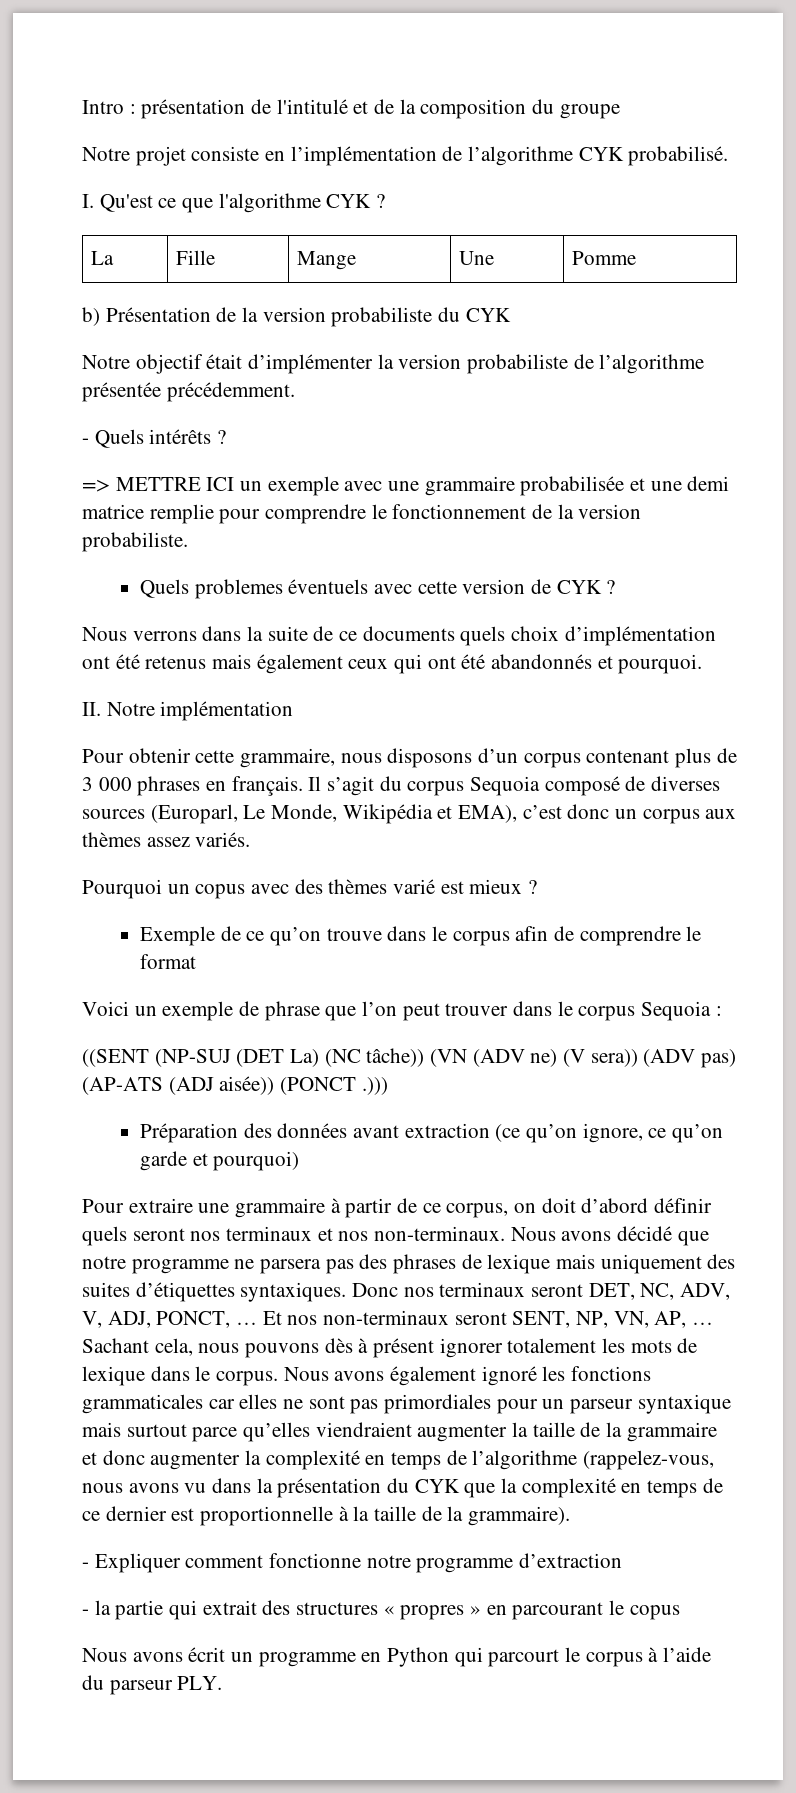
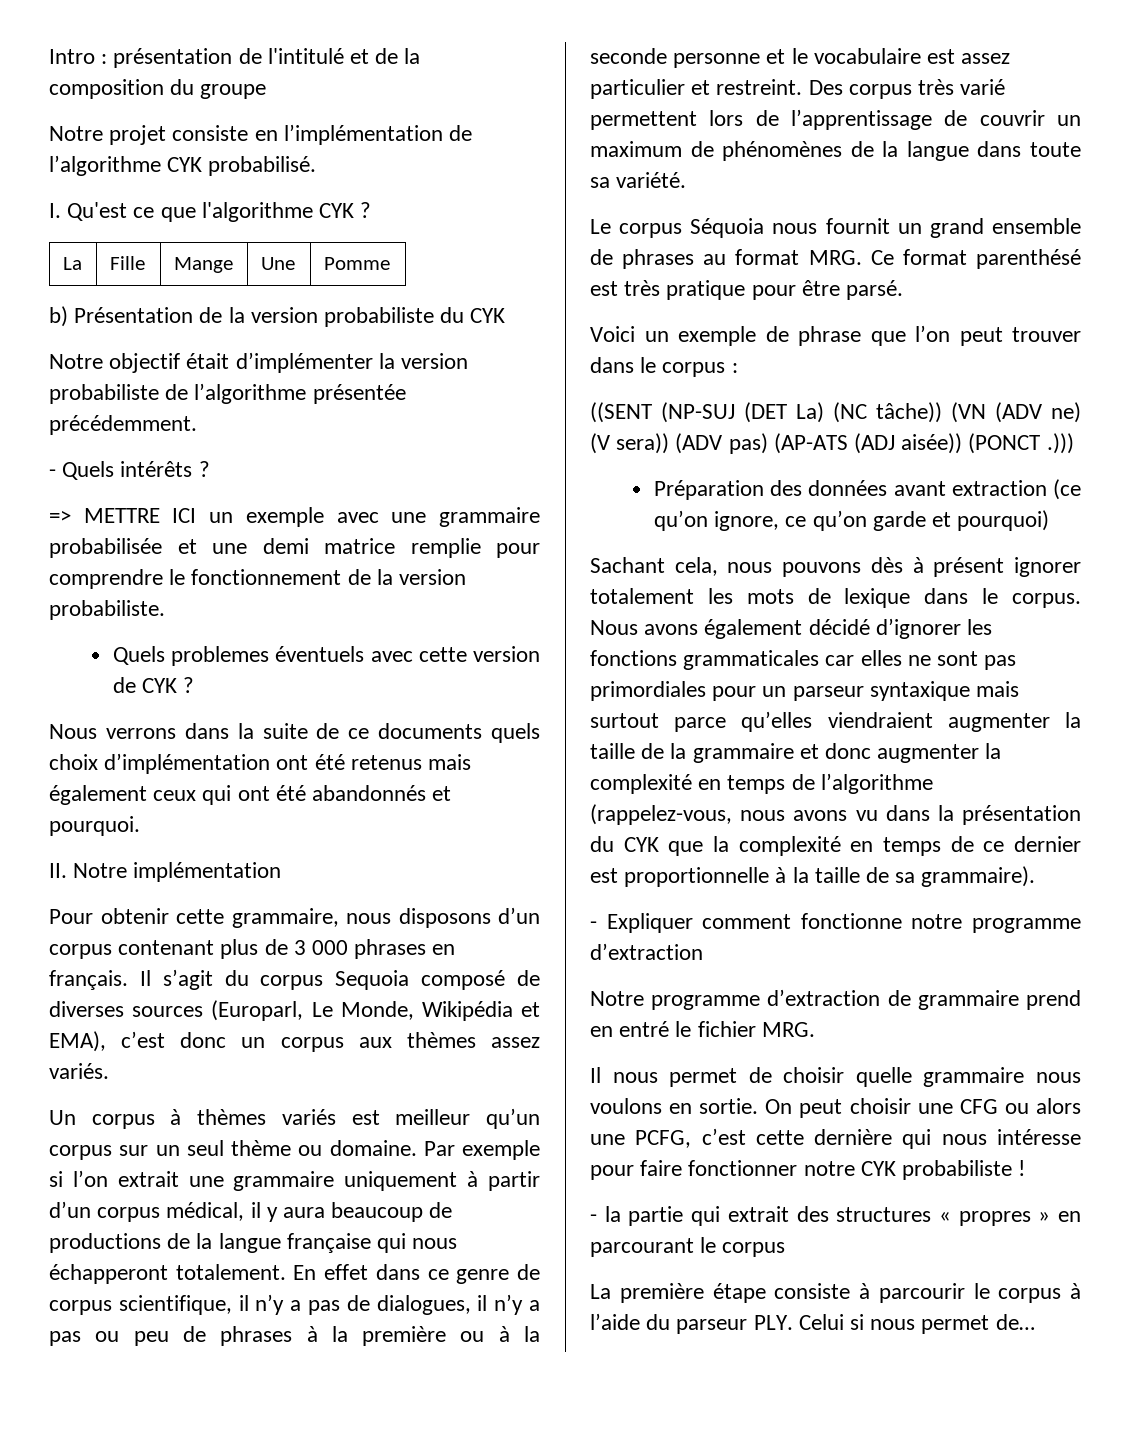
- Pourquoi un copus avec des thèmes varié est mieux ?
- Exemple de ce qu’on trouve dans le corpus afin de comprendre le format
+ Un corpus à thèmes variés est meilleur qu’un corpus sur un seul thème ou domaine. Par exemple si l’on extrait une grammaire uniquement à partir d’un corpus médical, il y aura beaucoup de productions de la langue française qui nous échapperont totalement. En effet dans ce genre de corpus scientifique, il n’y a pas de dialogues, il n’y a pas ou peu de phrases à la première ou à la seconde personne et le vocabulaire est assez particulier et restreint. Des corpus très varié permettent lors de l’apprentissage de couvrir un maximum de phénomènes de la langue dans toute sa variété.
+ Le corpus Séquoia nous fournit un grand ensemble de phrases au format MRG. Ce format parenthésé est très pratique pour être parsé.
- Voici un exemple de phrase que l’on peut trouver dans le corpus Sequoia :
+ Voici un exemple de phrase que l’on peut trouver dans le corpus :
- Pour extraire une grammaire à partir de ce corpus, on doit d’abord définir quels seront nos terminaux et nos non-terminaux. Nous avons décidé que notre programme ne parsera pas des phrases de lexique mais uniquement des suites d’étiquettes syntaxiques. Donc nos terminaux seront DET, NC, ADV, V, ADJ, PONCT, … Et nos non-terminaux seront SENT, NP, VN, AP, …
- Nous avons également ignoré les fonctions grammaticales car elles ne sont pas primordiales pour un parseur syntaxique mais surtout parce qu’elles viendraient augmenter la taille de la grammaire et donc augmenter la complexité en temps de l’algorithme (rappelez-vous, nous avons vu dans la présentation du CYK que la complexité en temps de ce dernier est proportionnelle à la taille de la grammaire).
+ Nous avons également décidé d’ignorer les fonctions grammaticales car elles ne sont pas primordiales pour un parseur syntaxique mais surtout parce qu’elles viendraient augmenter la taille de la grammaire et donc augmenter la complexité en temps de l’algorithme (rappelez-vous, nous avons vu dans la présentation du CYK que la complexité en temps de ce dernier est proportionnelle à la taille de sa grammaire).
+ Notre programme d’extraction de grammaire prend en entré le fichier MRG.
+ Il nous permet de choisir quelle grammaire nous voulons en sortie. On peut choisir une CFG ou alors une PCFG, c’est cette dernière qui nous intéresse pour faire fonctionner notre CYK probabiliste !
- - la partie qui extrait des structures « propres » en parcourant le copus
- Nous avons écrit un programme en Python qui parcourt le corpus à l’aide du parseur PLY.
+ - la partie qui extrait des structures « propres » en parcourant le corpus
+ La première étape consiste à parcourir le corpus à l’aide du parseur PLY. Celui si nous permet de…

